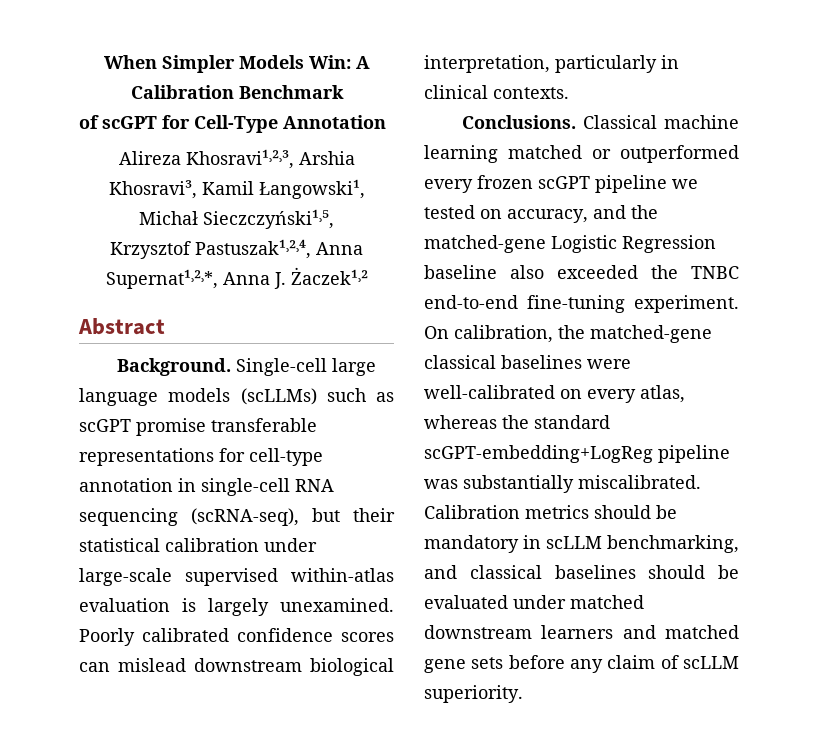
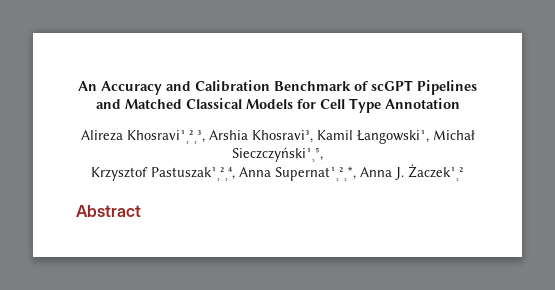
- When Simpler Models Win: A Calibration Benchmark
- of scGPT for Cell-Type Annotation
+ An Accuracy and Calibration Benchmark of scGPT Pipelines and Matched Classical Models for Cell Type Annotation
- Background. Single-cell large language models (scLLMs) such as scGPT promise transferable representations for cell-type annotation in single-cell RNA sequencing (scRNA-seq), but their statistical calibration under large-scale supervised within-atlas evaluation is largely unexamined. Poorly calibrated confidence scores can mislead downstream biological interpretation, particularly in clinical contexts.
- Conclusions. Classical machine learning matched or outperformed every frozen scGPT pipeline we tested on accuracy, and the matched-gene Logistic Regression baseline also exceeded the TNBC end-to-end fine-tuning experiment. On calibration, the matched-gene classical baselines were well-calibrated on every atlas, whereas the standard scGPT-embedding+LogReg pipeline was substantially miscalibrated. Calibration metrics should be mandatory in scLLM benchmarking, and classical baselines should be evaluated under matched downstream learners and matched gene sets before any claim of scLLM superiority.

